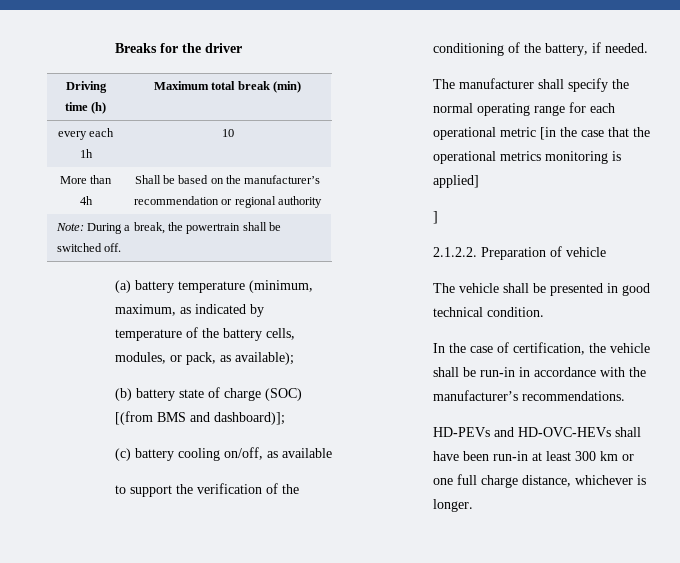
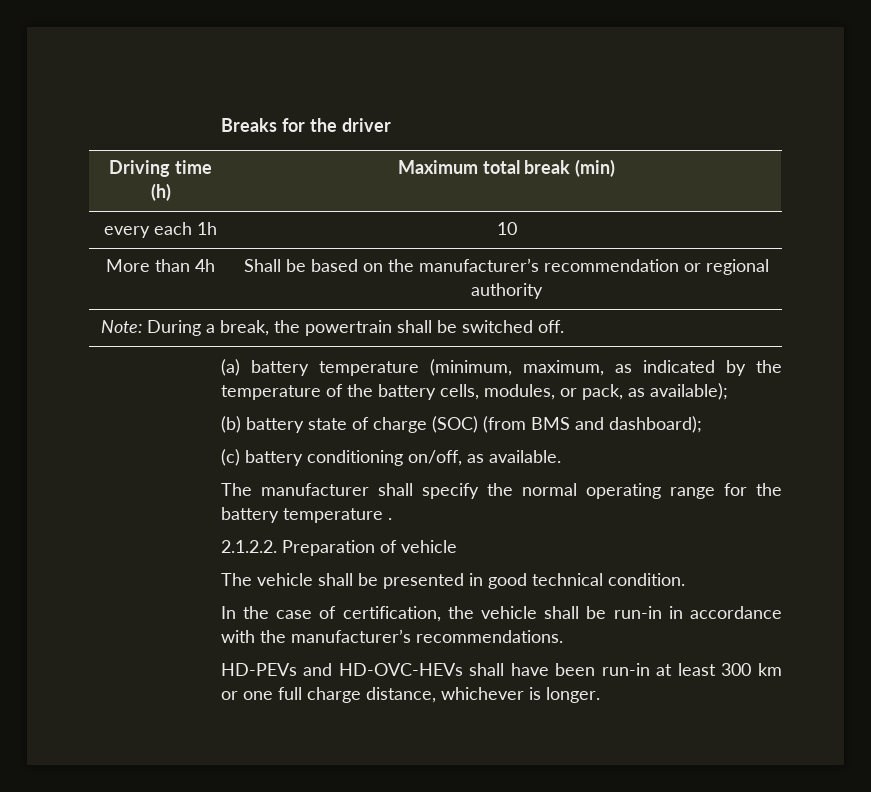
- (a) battery temperature (minimum, maximum, as indicated by temperature of the battery cells, modules, or pack, as available);
+ (a) battery temperature (minimum, maximum, as indicated by the temperature of the battery cells, modules, or pack, as available);
- (b) battery state of charge (SOC) [(from BMS and dashboard)];
+ (b) battery state of charge (SOC) (from BMS and dashboard);
- (c) battery cooling on/off, as available
- to support the verification of the conditioning of the battery, if needed.
+ (c) battery conditioning on/off, as available.
- The manufacturer shall specify the normal operating range for each operational metric [in the case that the operational metrics monitoring is applied]
- ]
+ The manufacturer shall specify the normal operating range for the battery temperature .

